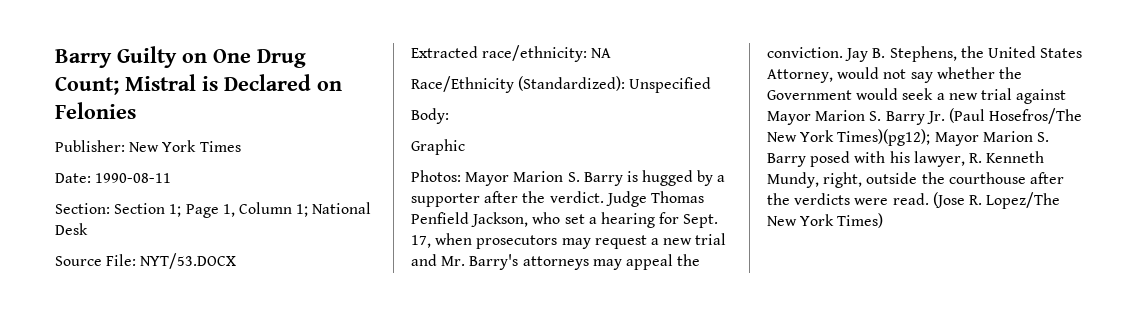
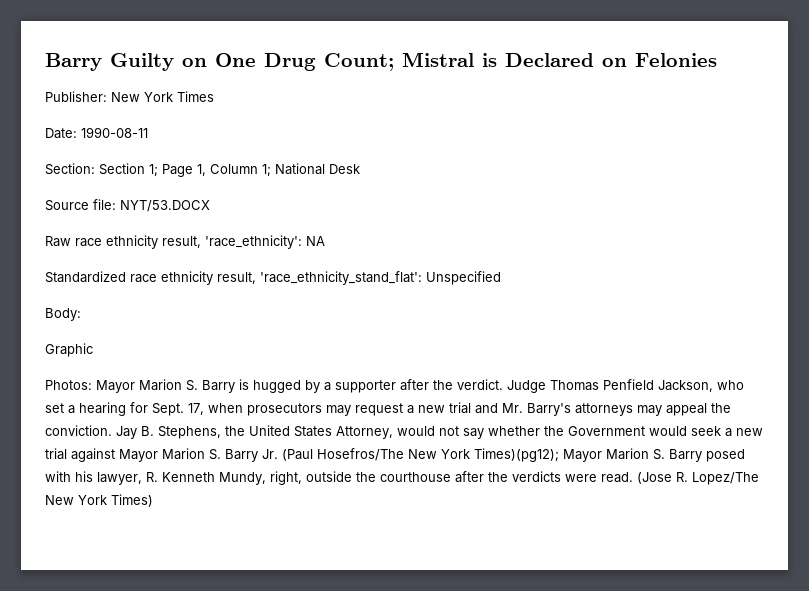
- Source File: NYT/53.DOCX
+ Source file: NYT/53.DOCX
- Extracted race/ethnicity: NA
- Race/Ethnicity (Standardized): Unspecified
+ Raw race ethnicity result, 'race_ethnicity': NA
+ Standardized race ethnicity result, 'race_ethnicity_stand_flat': Unspecified

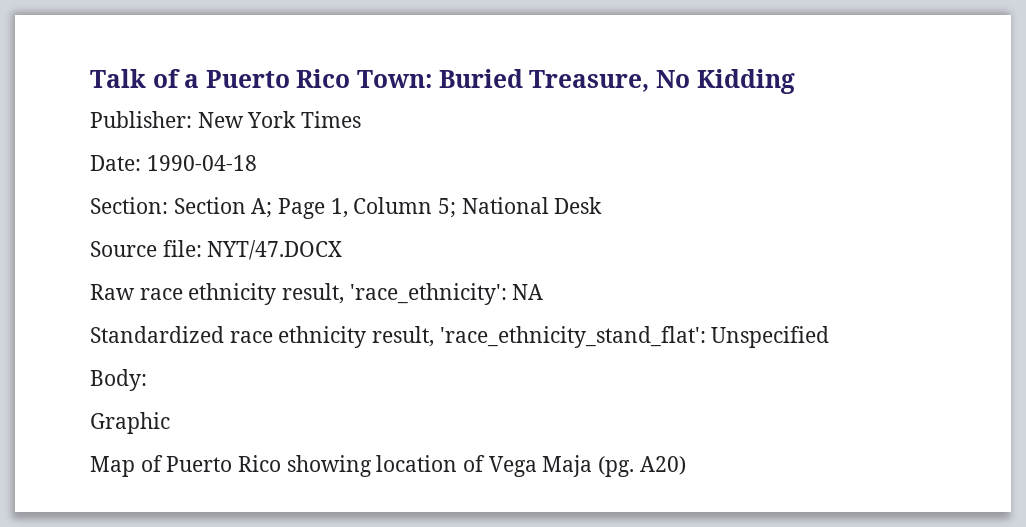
- Barry Guilty on One Drug Count; Mistral is Declared on Felonies
+ Talk of a Puerto Rico Town: Buried Treasure, No Kidding
- Date: 1990-08-11
+ Date: 1990-04-18
- Section: Section 1; Page 1, Column 1; National Desk
+ Section: Section A; Page 1, Column 5; National Desk
- Source file: NYT/53.DOCX
+ Source file: NYT/47.DOCX
- Photos: Mayor Marion S. Barry is hugged by a supporter after the verdict. Judge Thomas Penfield Jackson, who set a hearing for Sept. 17, when prosecutors may request a new trial and Mr. Barry's attorneys may appeal the conviction. Jay B. Stephens, the United States Attorney, would not say whether the Government would seek a new trial against Mayor Marion S. Barry Jr. (Paul Hosefros/The New York Times)(pg12); Mayor Marion S. Barry posed with his lawyer, R. Kenneth Mundy, right, outside the courthouse after the verdicts were read. (Jose R. Lopez/The New York Times)
+ Map of Puerto Rico showing location of Vega Maja (pg. A20)

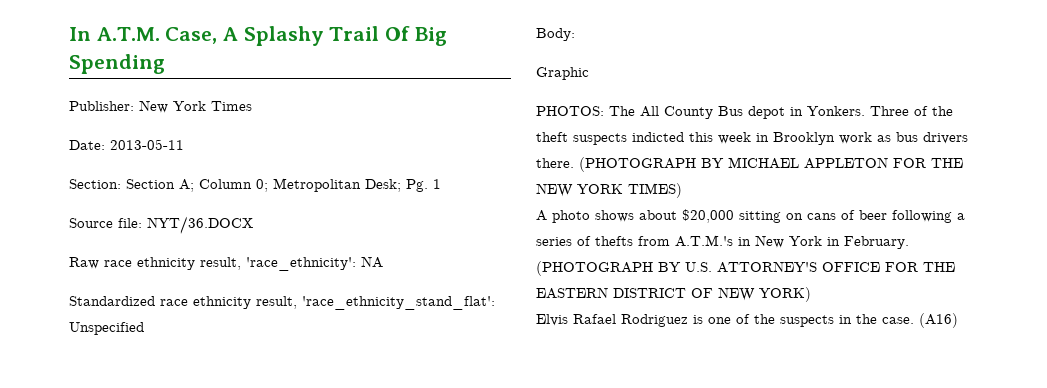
- Talk of a Puerto Rico Town: Buried Treasure, No Kidding
+ In A.T.M. Case, A Splashy Trail Of Big Spending
- Date: 1990-04-18
+ Date: 2013-05-11
- Section: Section A; Page 1, Column 5; National Desk
+ Section: Section A; Column 0; Metropolitan Desk; Pg. 1
- Source file: NYT/47.DOCX
+ Source file: NYT/36.DOCX
- Map of Puerto Rico showing location of Vega Maja (pg. A20)
+ PHOTOS: The All County Bus depot in Yonkers. Three of the theft suspects indicted this week in Brooklyn work as bus drivers there. (PHOTOGRAPH BY MICHAEL APPLETON FOR THE NEW YORK TIMES)
+ A photo shows about $20,000 sitting on cans of beer following a series of thefts from A.T.M.'s in New York in February. (PHOTOGRAPH BY U.S. ATTORNEY'S OFFICE FOR THE EASTERN DISTRICT OF NEW YORK)
+ Elvis Rafael Rodriguez is one of the suspects in the case. (A16)

